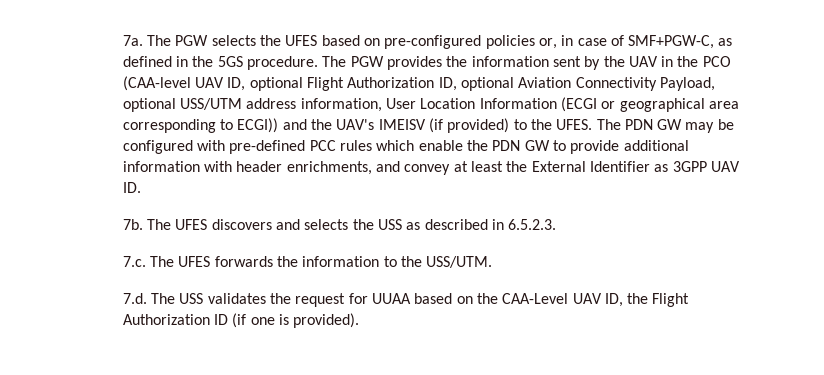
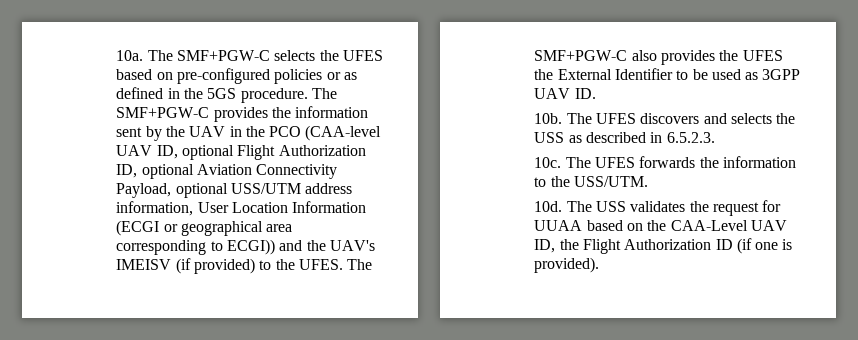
- 7a. The PGW selects the UFES based on pre-configured policies or, in case of SMF+PGW-C, as defined in the 5GS procedure.
+ 10a. The SMF+PGW-C selects the UFES based on pre-configured policies or as defined in the 5GS procedure.
- The PGW provides the information sent by the UAV in the PCO (CAA-level UAV ID, optional Flight Authorization ID, optional Aviation Connectivity Payload, optional USS/UTM address information, User Location Information (ECGI or geographical area corresponding to ECGI)) and the UAV's IMEISV (if provided) to the UFES.
+ The SMF+PGW-C provides the information sent by the UAV in the PCO (CAA-level UAV ID, optional Flight Authorization ID, optional Aviation Connectivity Payload, optional USS/UTM address information, User Location Information (ECGI or geographical area corresponding to ECGI)) and the UAV's IMEISV (if provided) to the UFES.
- The PDN GW may be configured with pre-defined PCC rules which enable the PDN GW to provide additional information with header enrichments, and convey at least the External Identifier as 3GPP UAV ID.
+ The SMF+PGW-C also provides the UFES the External Identifier to be used as 3GPP UAV ID.
- 7b.
+ 10b.
- 7.c. The UFES forwards the information to the USS/UTM.
+ 10c. The UFES forwards the information to the USS/UTM.
- 7.d. The USS validates the request for UUAA based on the CAA-Level UAV ID, the Flight Authorization ID (if one is provided).
+ 10d. The USS validates the request for UUAA based on the CAA-Level UAV ID, the Flight Authorization ID (if one is provided).

